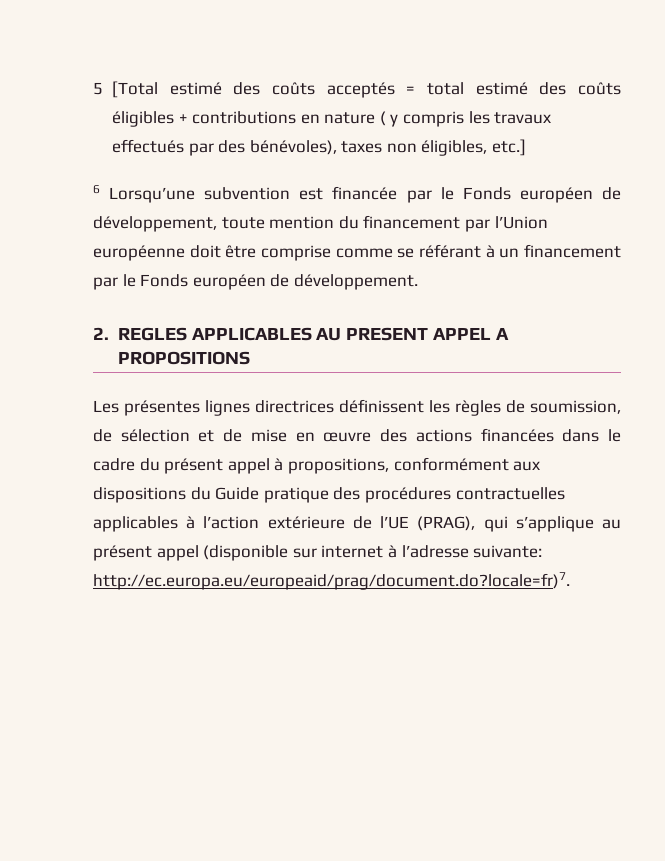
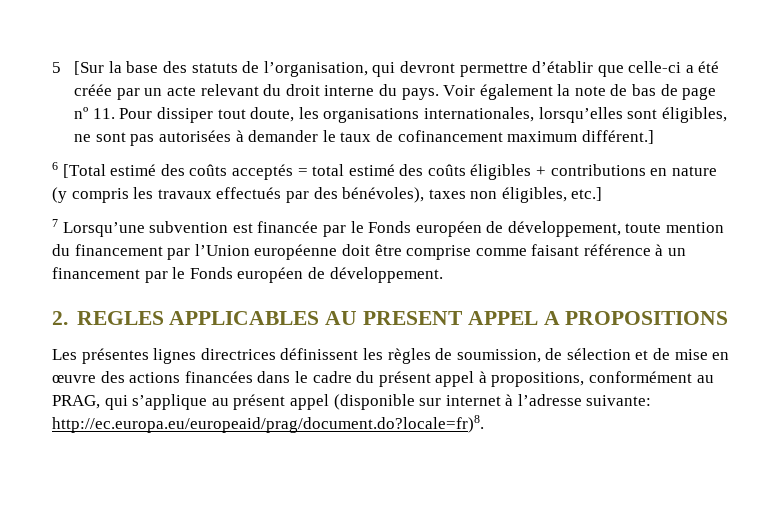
- 5 [Total estimé des coûts acceptés = total estimé des coûts éligibles + contributions en nature ( y compris les travaux effectués par des bénévoles), taxes non éligibles, etc.]
+ 5 [Sur la base des statuts de l’organisation, qui devront permettre d’établir que celle-ci a été créée par un acte relevant du droit interne du pays. Voir également la note de bas de page nº 11. Pour dissiper tout doute, les organisations internationales, lorsqu’elles sont éligibles, ne sont pas autorisées à demander le taux de cofinancement maximum différent.]
+ 6 [Total estimé des coûts acceptés = total estimé des coûts éligibles + contributions en nature (y compris les travaux effectués par des bénévoles), taxes non éligibles, etc.]
- 6 Lorsqu’une subvention est financée par le Fonds européen de développement, toute mention du financement par l’Union européenne doit être comprise comme se référant à un financement par le Fonds européen de développement.
+ 7 Lorsqu’une subvention est financée par le Fonds européen de développement, toute mention du financement par l’Union européenne doit être comprise comme faisant référence à un financement par le Fonds européen de développement.
- Les présentes lignes directrices définissent les règles de soumission, de sélection et de mise en œuvre des actions financées dans le cadre du présent appel à propositions, conformément aux dispositions du Guide pratique des procédures contractuelles applicables à l’action extérieure de l’UE (PRAG), qui s’applique au présent appel (disponible sur internet à l’adresse suivante: http://ec.europa.eu/europeaid/prag/document.do?locale=fr)7.
+ Les présentes lignes directrices définissent les règles de soumission, de sélection et de mise en œuvre des actions financées dans le cadre du présent appel à propositions, conformément au PRAG, qui s’applique au présent appel (disponible sur internet à l’adresse suivante: http://ec.europa.eu/europeaid/prag/document.do?locale=fr)8.

